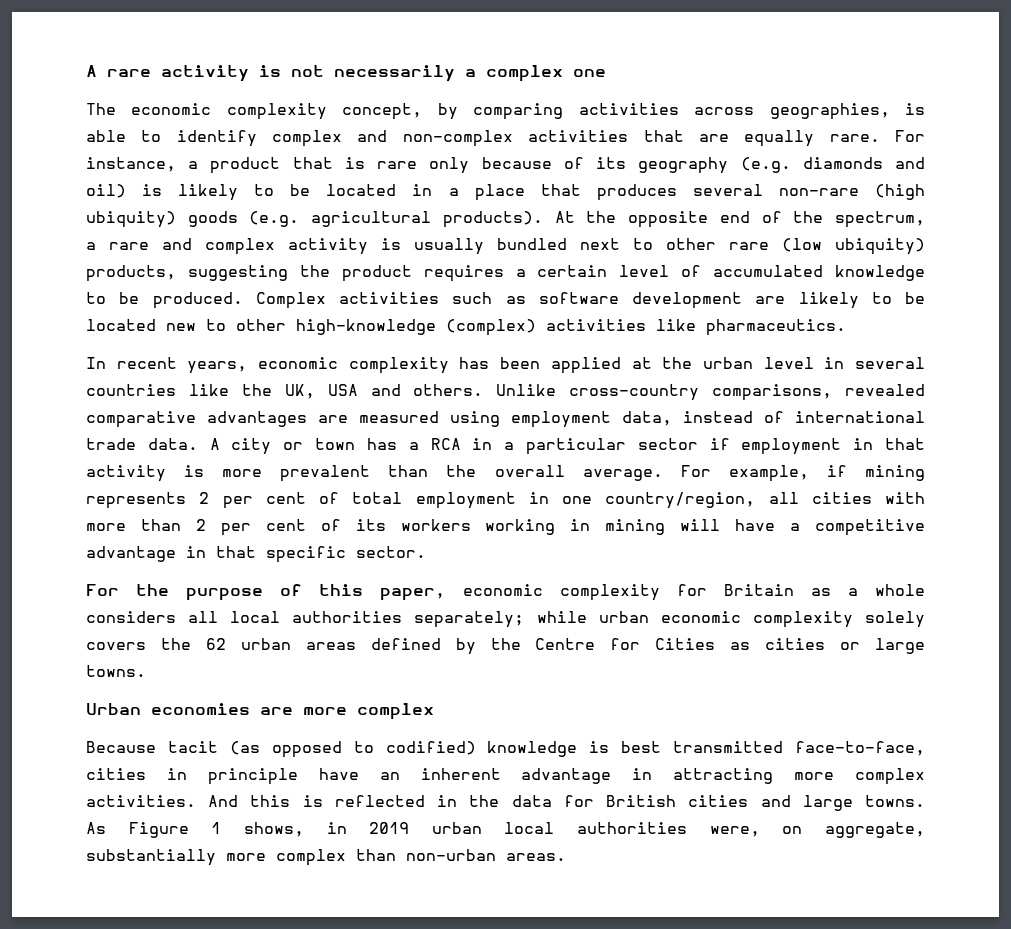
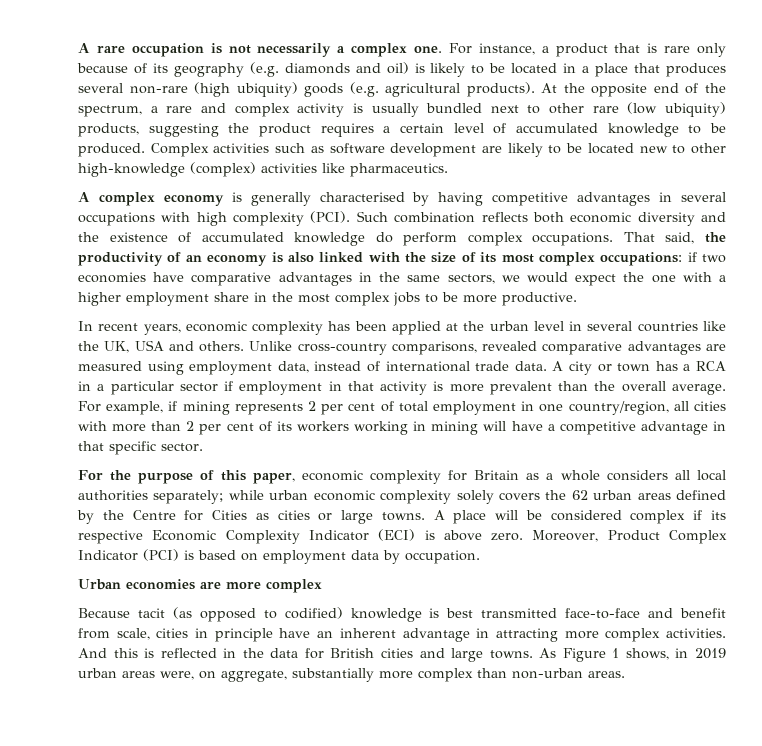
- A rare activity is not necessarily a complex one
- The economic complexity concept, by comparing activities across geographies, is able to identify complex and non-complex activities that are equally rare.
+ A rare occupation is not necessarily a complex one.
+ A complex economy is generally characterised by having competitive advantages in several occupations with high complexity (PCI). Such combination reflects both economic diversity and the existence of accumulated knowledge do perform complex occupations. That said, the productivity of an economy is also linked with the size of its most complex occupations: if two economies have comparative advantages in the same sectors, we would expect the one with a higher employment share in the most complex jobs to be more productive.
+ A place will be considered complex if its respective Economic Complexity Indicator (ECI) is above zero. Moreover, Product Complex Indicator (PCI) is based on employment data by occupation.
- Because tacit (as opposed to codified) knowledge is best transmitted face-to-face, cities in principle have an inherent advantage in attracting more complex activities.
+ Because tacit (as opposed to codified) knowledge is best transmitted face-to-face and benefit from scale, cities in principle have an inherent advantage in attracting more complex activities.
- As Figure 1 shows, in 2019 urban local authorities were, on aggregate, substantially more complex than non-urban areas.
+ As Figure 1 shows, in 2019 urban areas were, on aggregate, substantially more complex than non-urban areas.

